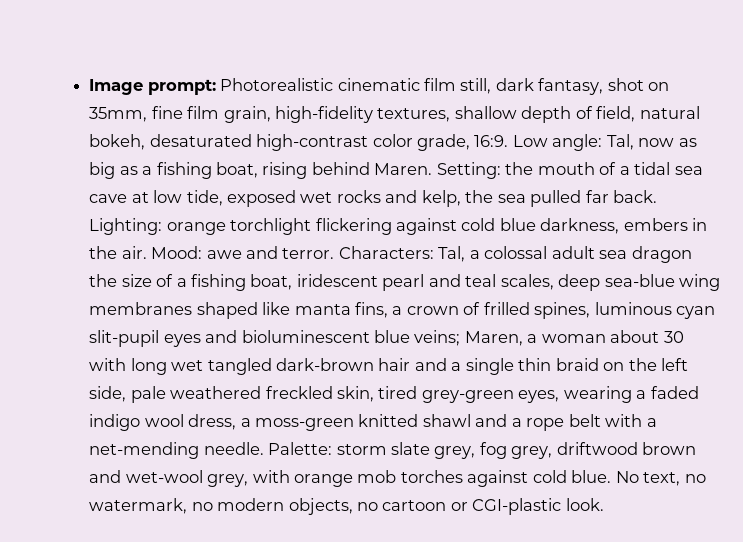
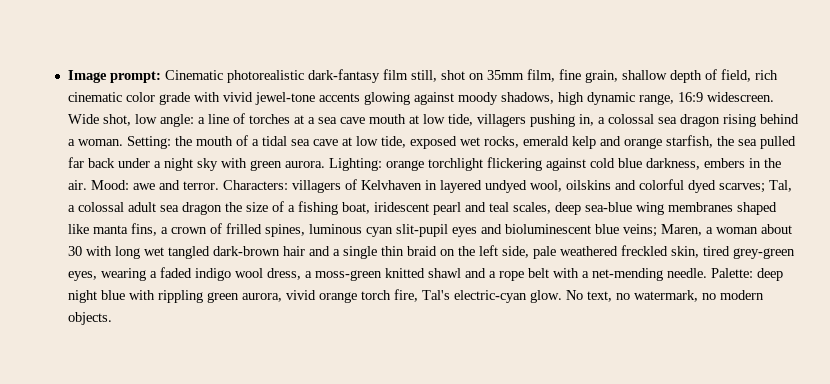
- Image prompt: Photorealistic cinematic film still, dark fantasy, shot on 35mm, fine film grain, high-fidelity textures, shallow depth of field, natural bokeh, desaturated high-contrast color grade, 16:9. Low angle: Tal, now as big as a fishing boat, rising behind Maren.
+ Image prompt: Cinematic photorealistic dark-fantasy film still, shot on 35mm film, fine grain, shallow depth of field, rich cinematic color grade with vivid jewel-tone accents glowing against moody shadows, high dynamic range, 16:9 widescreen. Wide shot, low angle: a line of torches at a sea cave mouth at low tide, villagers pushing in, a colossal sea dragon rising behind a woman.
- Setting: the mouth of a tidal sea cave at low tide, exposed wet rocks and kelp, the sea pulled far back.
+ Setting: the mouth of a tidal sea cave at low tide, exposed wet rocks, emerald kelp and orange starfish, the sea pulled far back under a night sky with green aurora.
+ villagers of Kelvhaven in layered undyed wool, oilskins and colorful dyed scarves;
- Palette: storm slate grey, fog grey, driftwood brown and wet-wool grey, with orange mob torches against cold blue.
+ Palette: deep night blue with rippling green aurora, vivid orange torch fire, Tal's electric-cyan glow.
- No text, no watermark, no modern objects, no cartoon or CGI-plastic look.
+ No text, no watermark, no modern objects.

